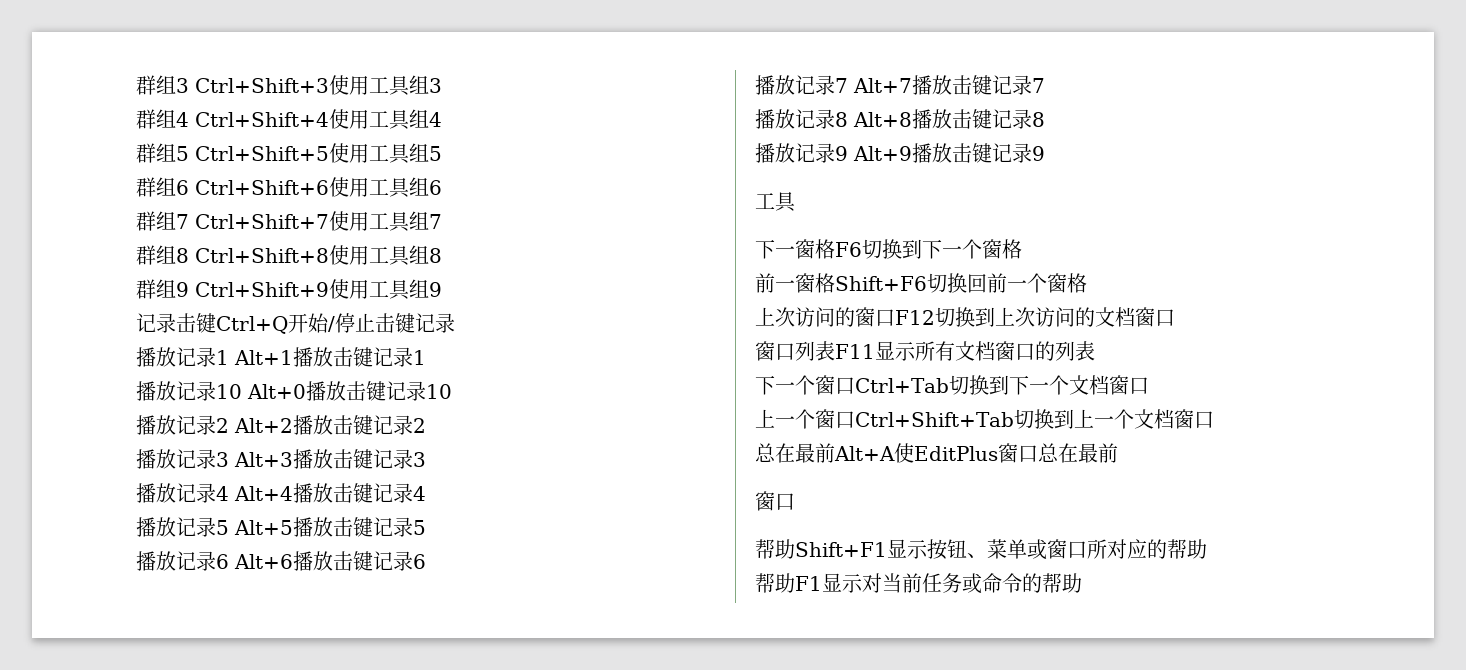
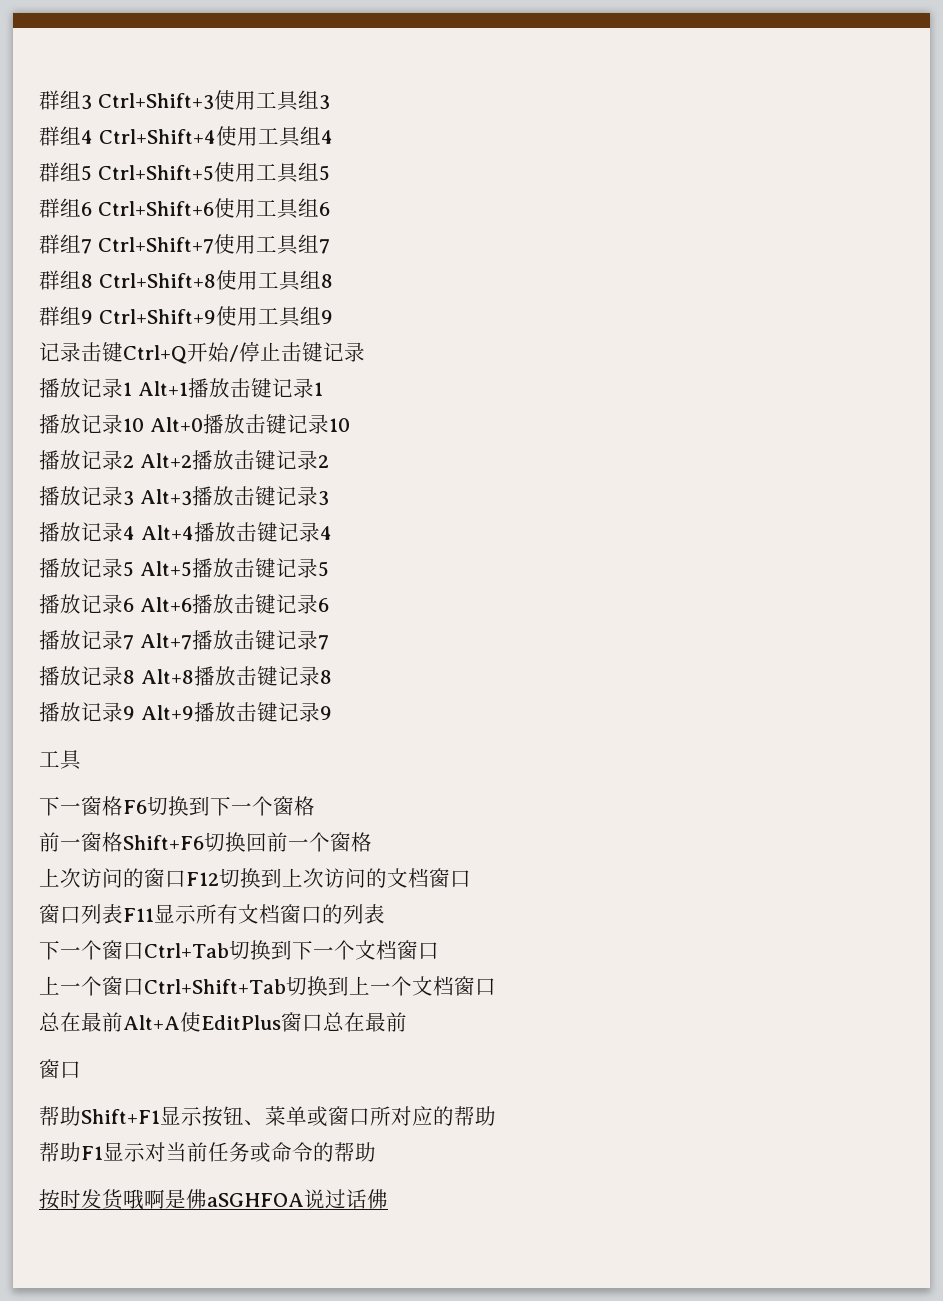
+ 按时发货哦啊是佛aSGHFOA说过话佛

